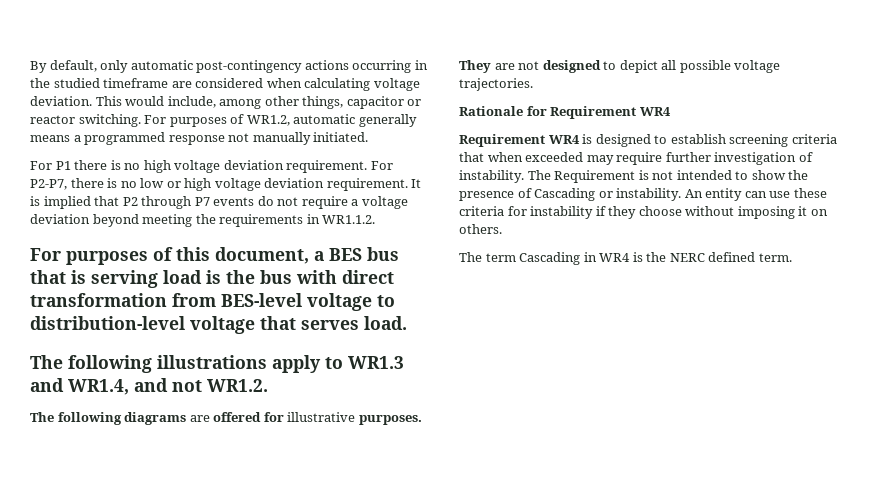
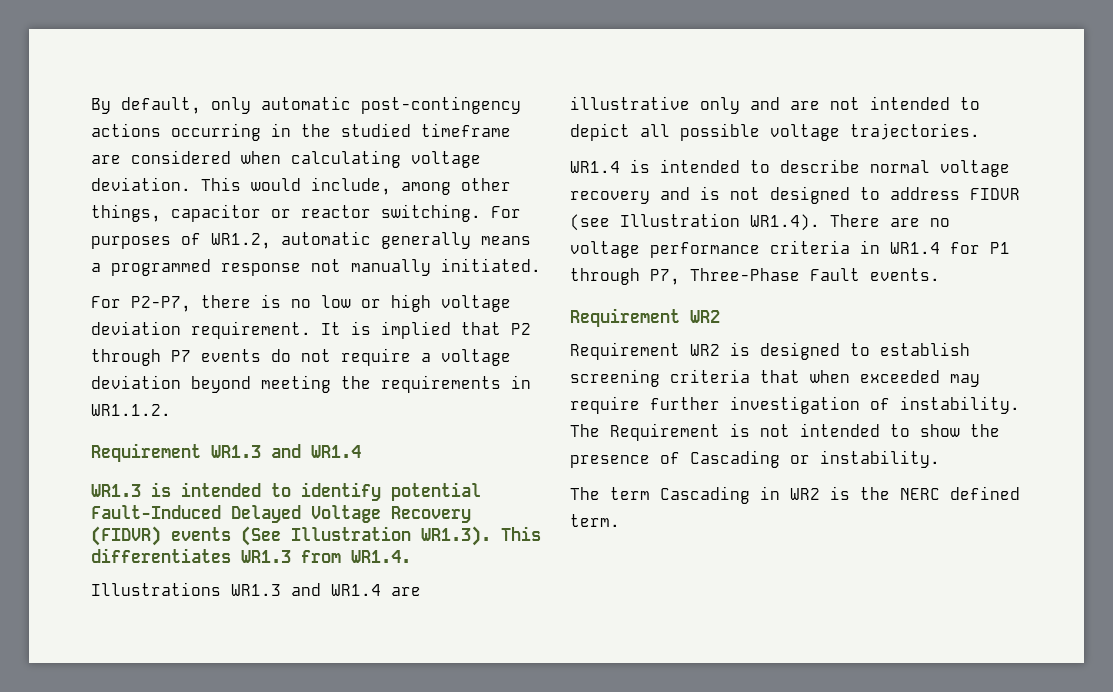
- For P1 there is no high voltage deviation requirement. For P2-P7, there is no low or high voltage deviation requirement.
+ For P2-P7, there is no low or high voltage deviation requirement.
- For purposes of this document, a BES bus that is serving load is the bus with direct transformation from BES-level voltage to distribution-level voltage that serves load.
- The following illustrations apply to WR1.3 and WR1.4, and not WR1.2.
- The following diagrams are offered for illustrative purposes. They are not designed to depict all possible voltage trajectories.
+ Requirement WR1.3 and WR1.4
+ WR1.3 is intended to identify potential Fault-Induced Delayed Voltage Recovery (FIDVR) events (See Illustration WR1.3). This differentiates WR1.3 from WR1.4.
+ Illustrations WR1.3 and WR1.4 are illustrative only and are not intended to depict all possible voltage trajectories.
- Rationale for Requirement WR4
- Requirement WR4 is designed to establish screening criteria that when exceeded may require further investigation of instability.
+ WR1.4 is intended to describe normal voltage recovery and is not designed to address FIDVR (see Illustration WR1.4). There are no voltage performance criteria in WR1.4 for P1 through P7, Three-Phase Fault events.
+ Requirement WR2
+ Requirement WR2 is designed to establish screening criteria that when exceeded may require further investigation of instability.
- An entity can use these criteria for instability if they choose without imposing it on others.
- The term Cascading in WR4 is the NERC defined term.
+ The term Cascading in WR2 is the NERC defined term.

